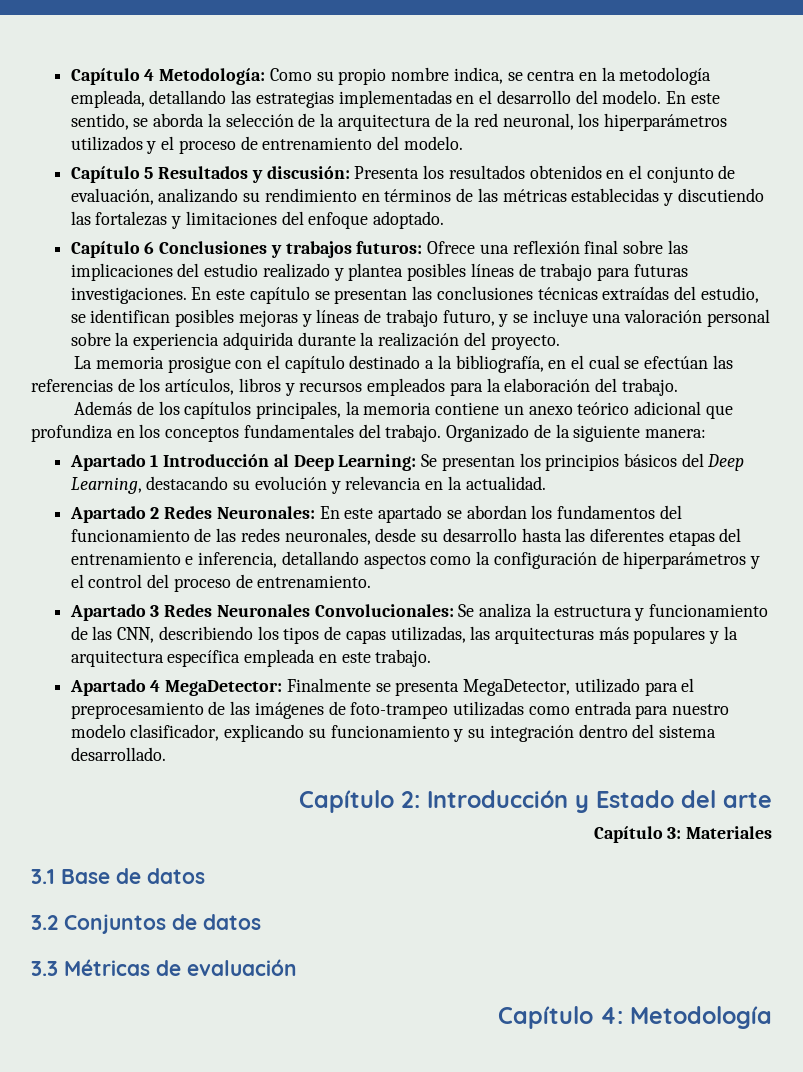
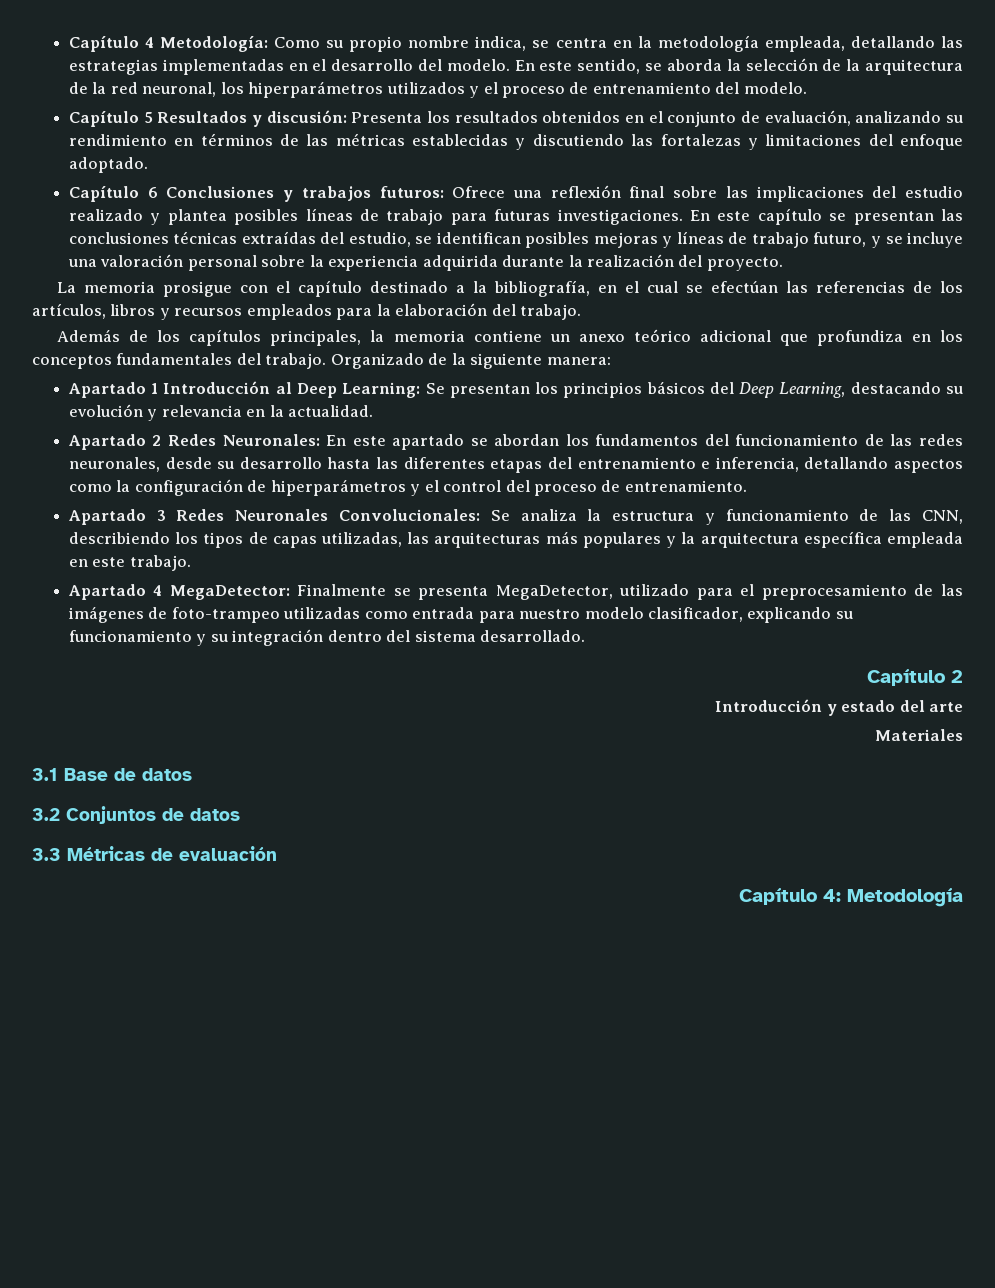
- Capítulo 2: Introducción y Estado del arte
+ Capítulo 2
+ Introducción y estado del arte
- Capítulo 3: Materiales
+ Materiales

